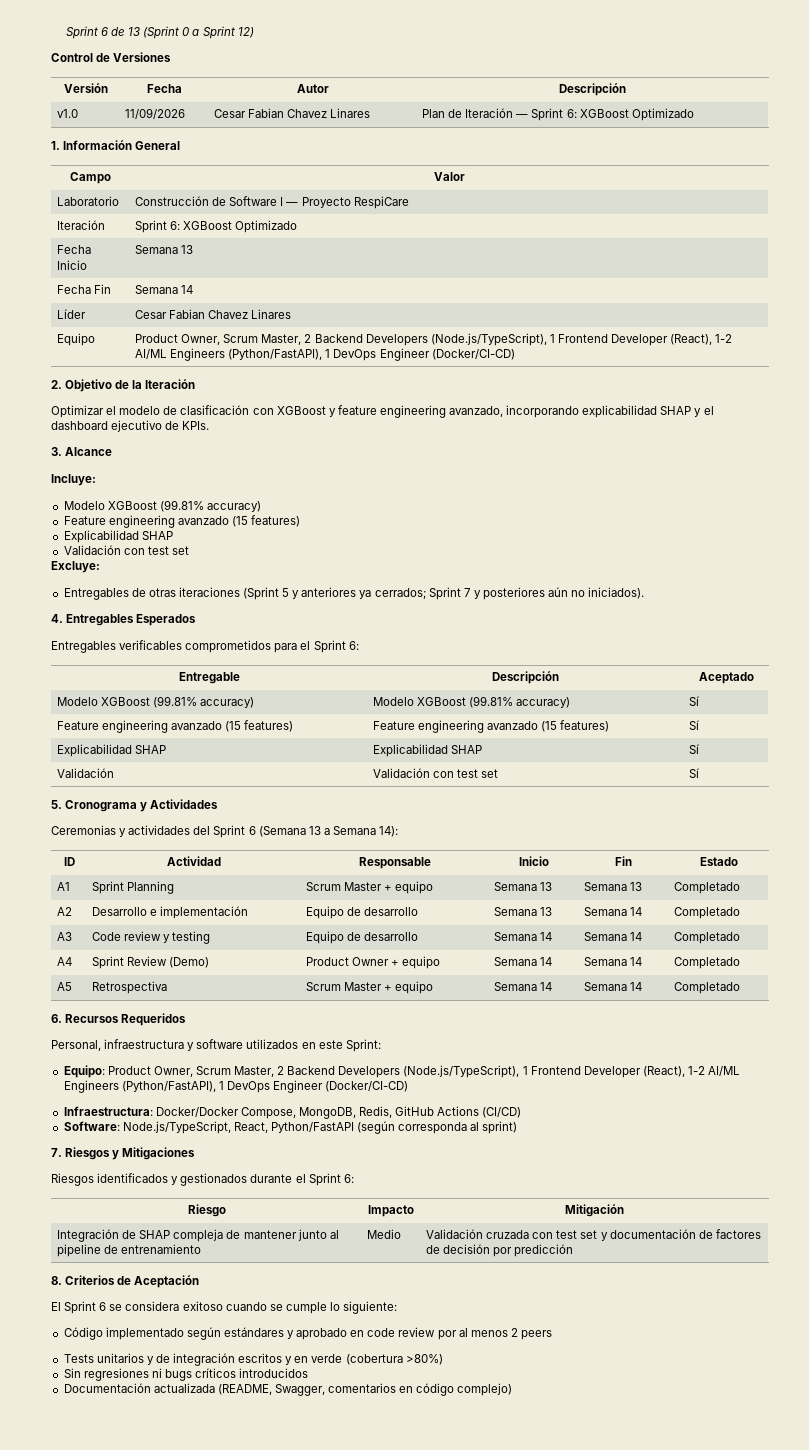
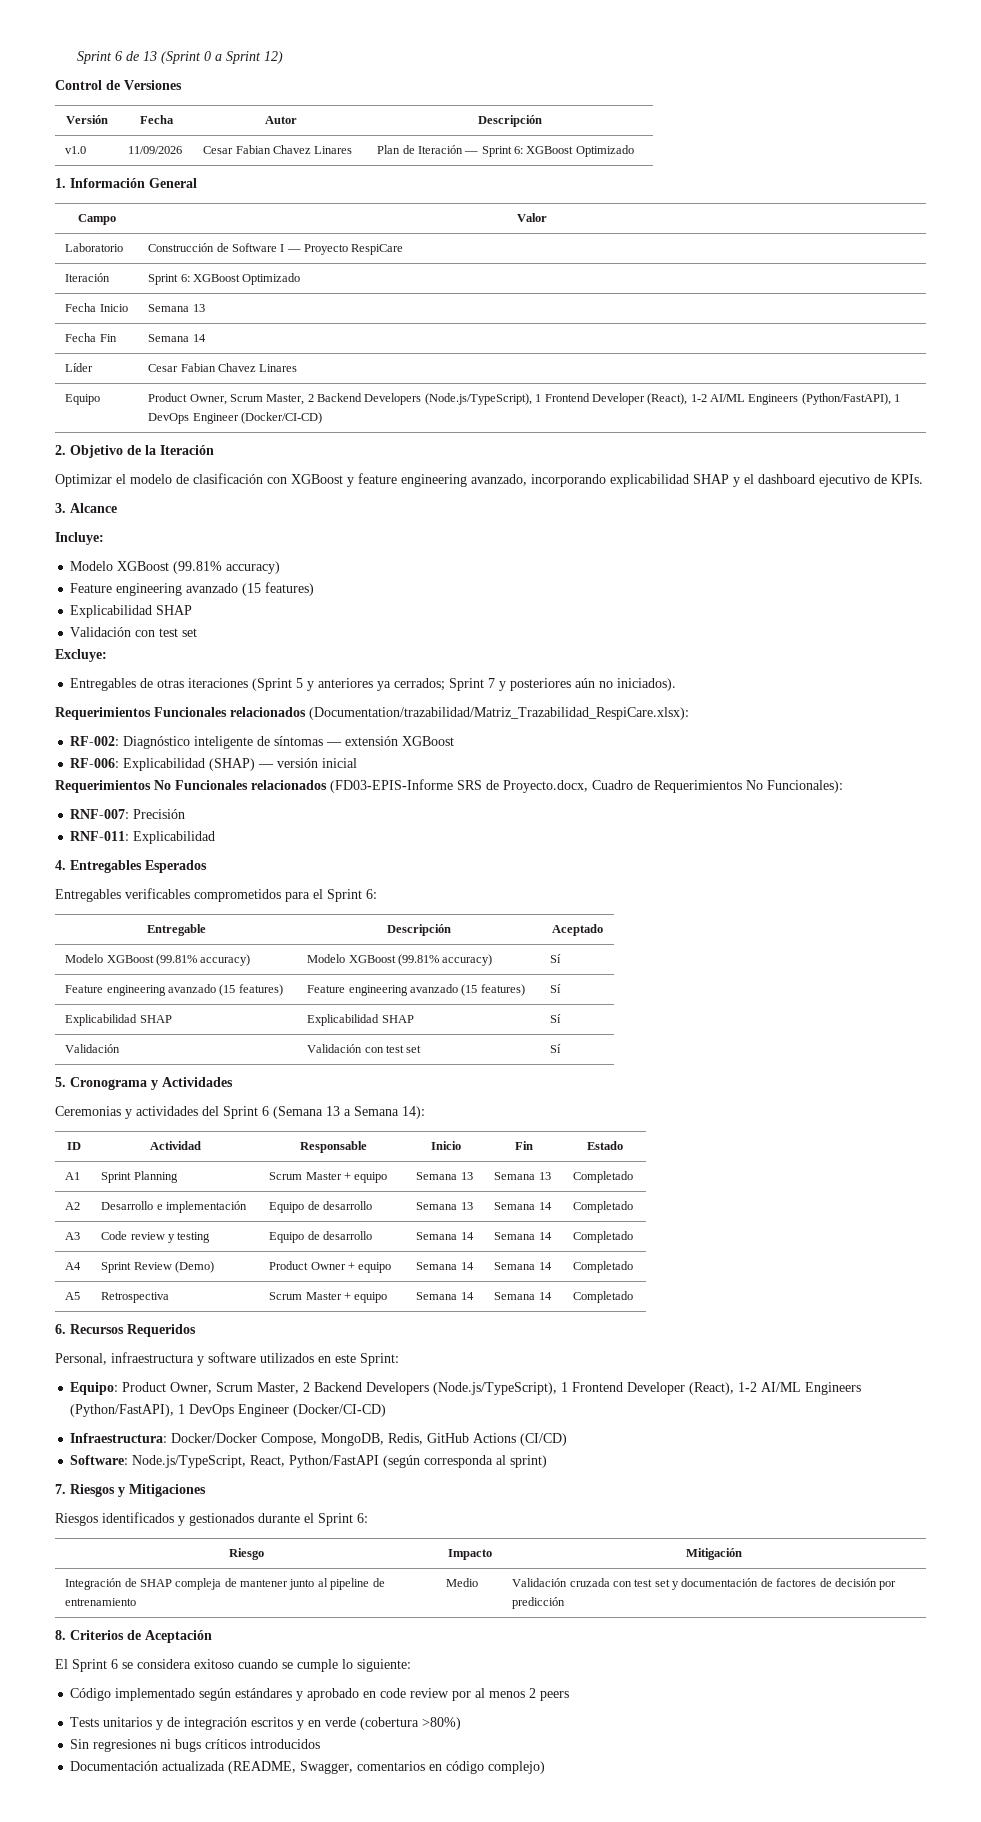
+ Requerimientos Funcionales relacionados (Documentation/trazabilidad/Matriz_Trazabilidad_RespiCare.xlsx):
+ RF-002: Diagnóstico inteligente de síntomas — extensión XGBoost
+ RF-006: Explicabilidad (SHAP) — versión inicial
+ Requerimientos No Funcionales relacionados (FD03-EPIS-Informe SRS de Proyecto.docx, Cuadro de Requerimientos No Funcionales):
+ RNF-007: Precisión
+ RNF-011: Explicabilidad

